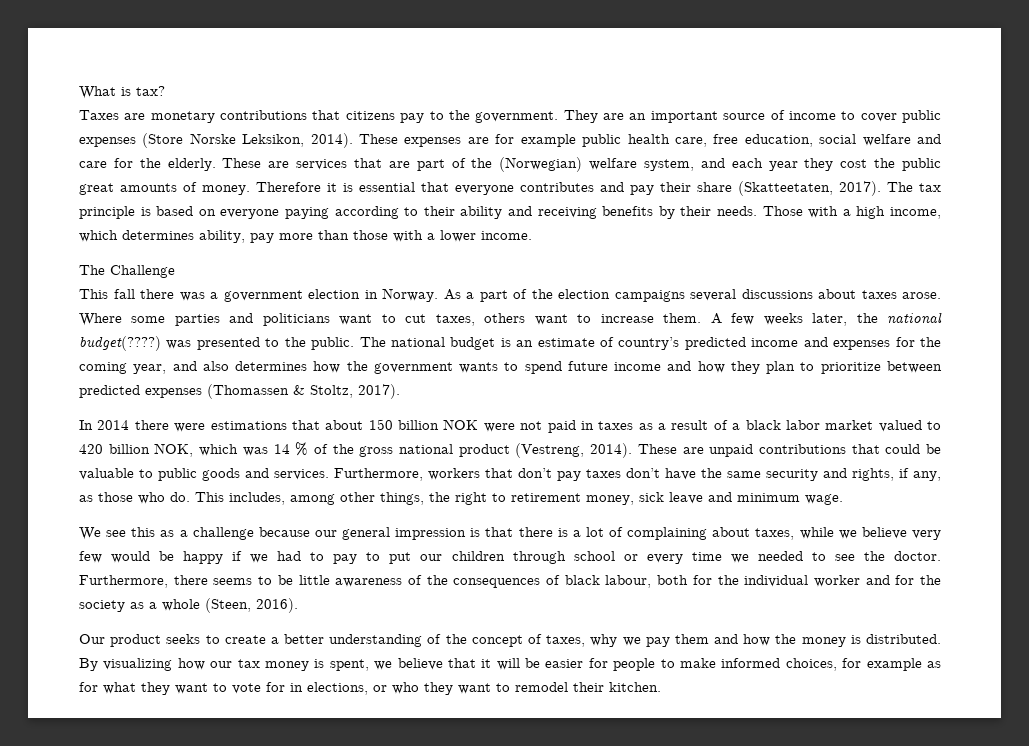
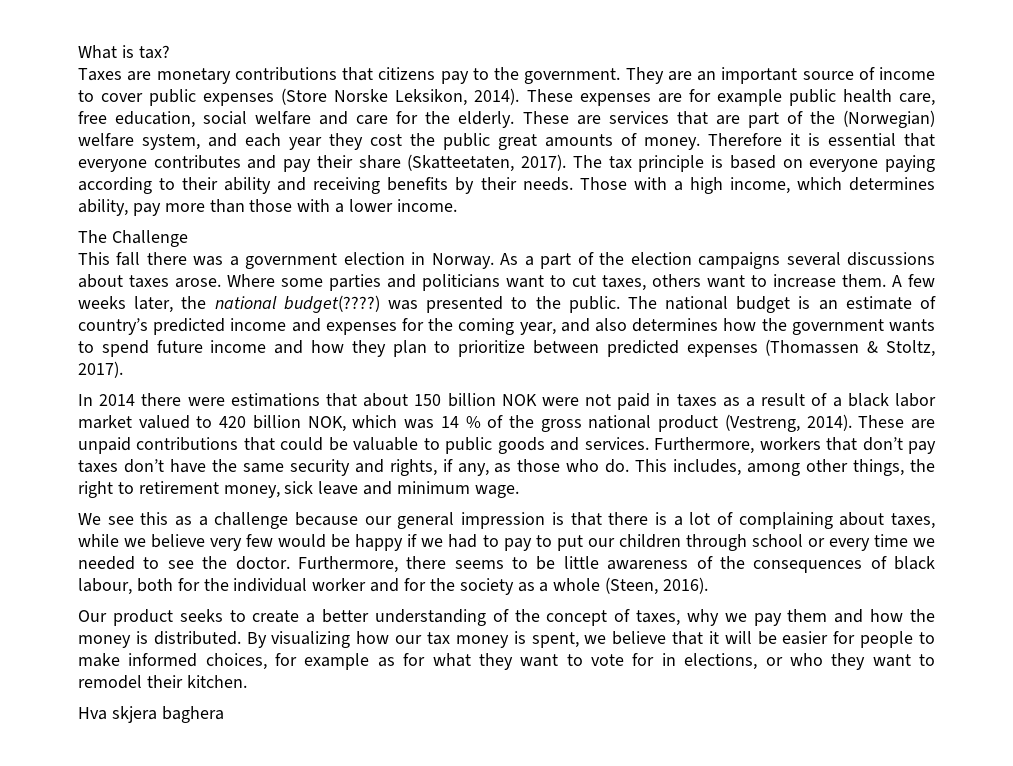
+ Hva skjera baghera

